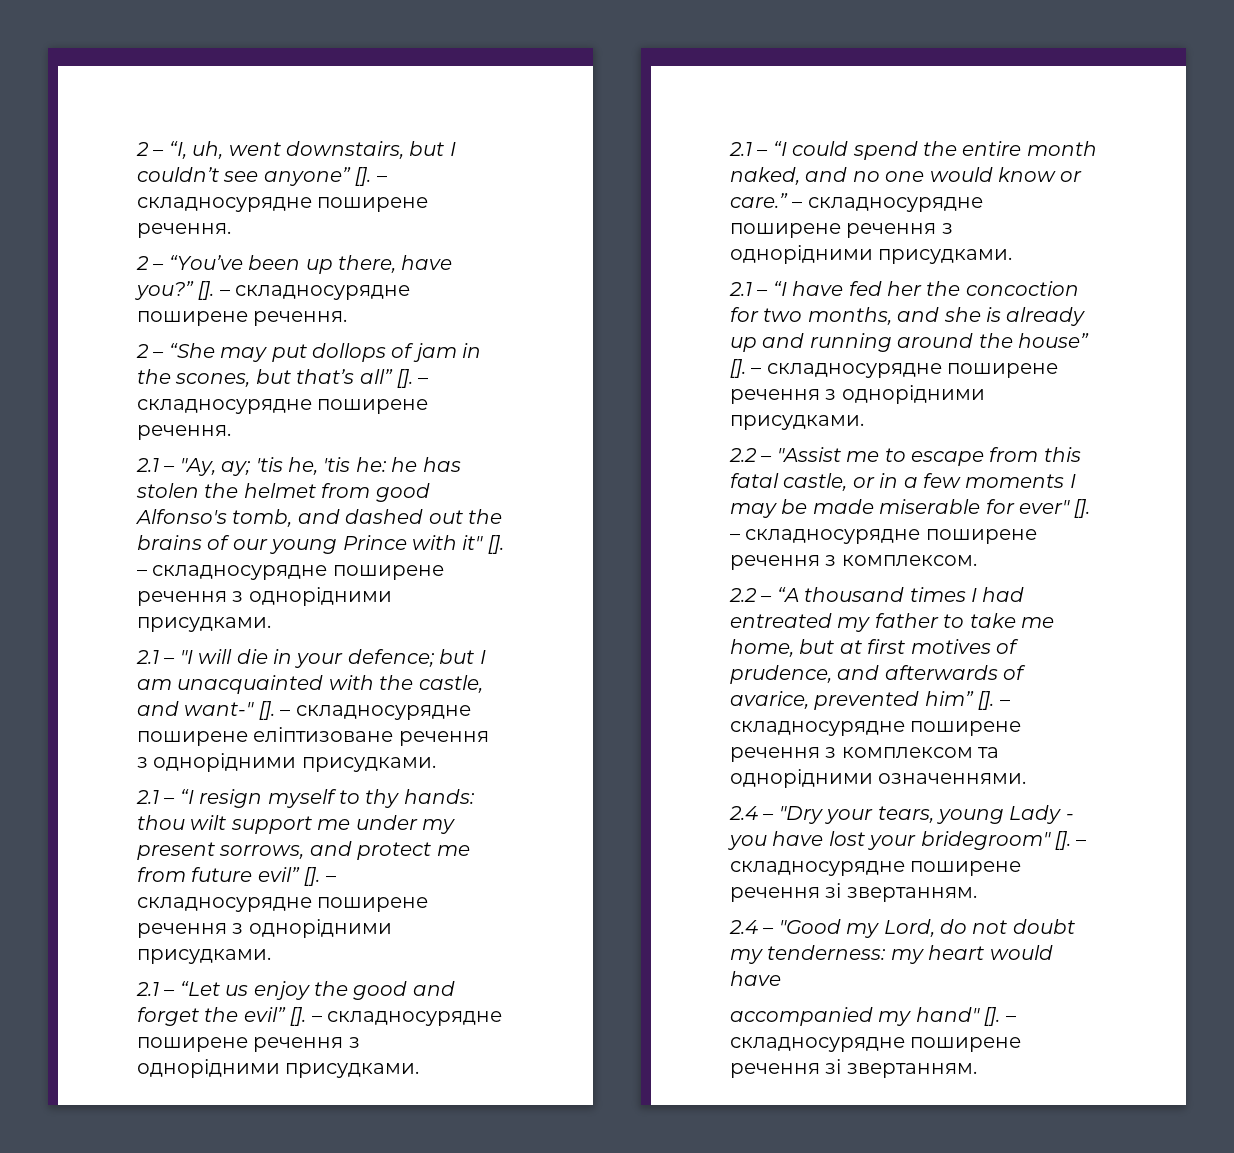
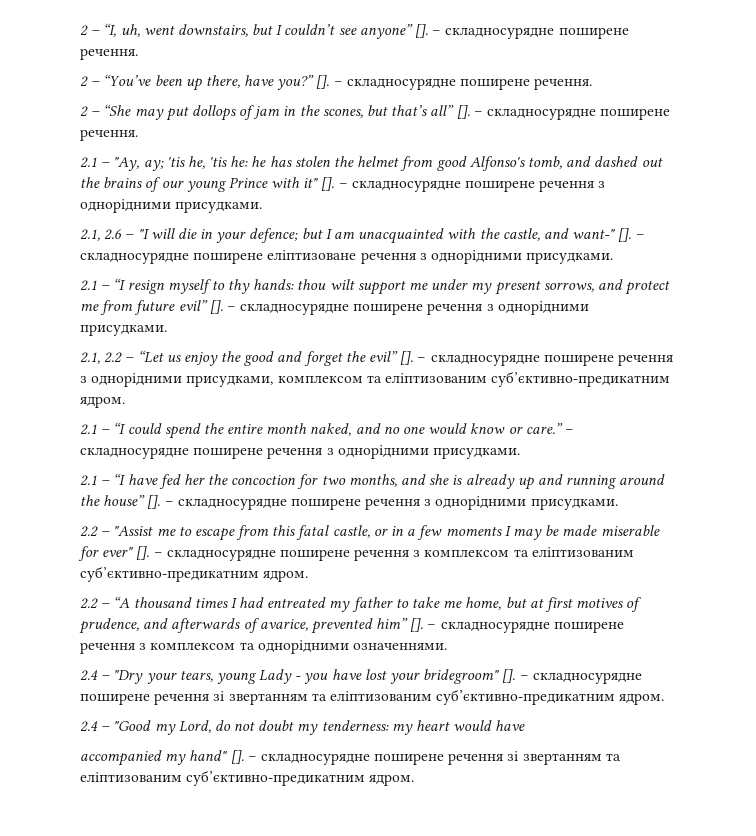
- 2.1 – "I will die in your defence; but I am unacquainted with the castle, and want-" [].
+ 2.1, 2.6 – "I will die in your defence; but I am unacquainted with the castle, and want-" [].
- 2.1 – “Let us enjoy the good and forget the evil” []. – складносурядне поширене речення з однорідними присудками.
+ 2.1, 2.2 – “Let us enjoy the good and forget the evil” []. – складносурядне поширене речення з однорідними присудками, комплексом та еліптизованим суб’єктивно-предикатним ядром.
- – складносурядне поширене речення з комплексом.
+ – складносурядне поширене речення з комплексом та еліптизованим суб’єктивно-предикатним ядром.
- 2.4 – "Dry your tears, young Lady - you have lost your bridegroom" []. – складносурядне поширене речення зі звертанням.
+ 2.4 – "Dry your tears, young Lady - you have lost your bridegroom" []. – складносурядне поширене речення зі звертанням та еліптизованим суб’єктивно-предикатним ядром.
- accompanied my hand" []. – складносурядне поширене речення зі звертанням.
+ accompanied my hand" []. – складносурядне поширене речення зі звертанням та еліптизованим суб’єктивно-предикатним ядром.

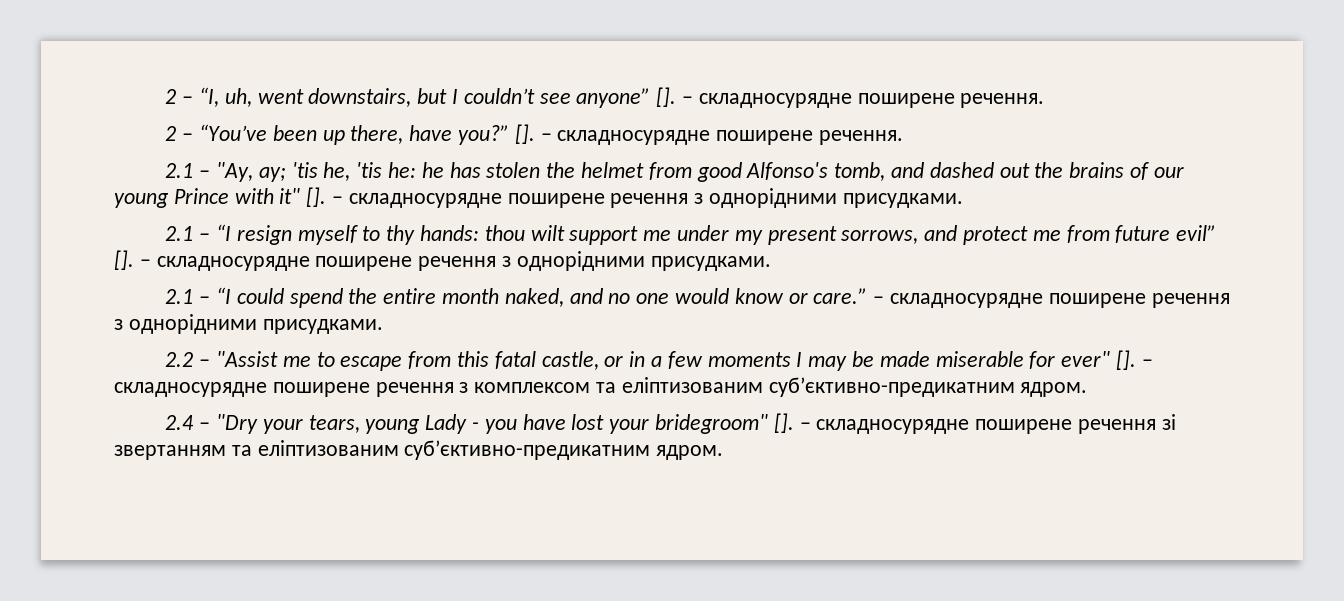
- 2 – “She may put dollops of jam in the scones, but that’s all” []. – складносурядне поширене речення.
- 2.1, 2.6 – "I will die in your defence; but I am unacquainted with the castle, and want-" []. – складносурядне поширене еліптизоване речення з однорідними присудками.
- 2.1, 2.2 – “Let us enjoy the good and forget the evil” []. – складносурядне поширене речення з однорідними присудками, комплексом та еліптизованим суб’єктивно-предикатним ядром.
- 2.1 – “I have fed her the concoction for two months, and she is already up and running around the house” []. – складносурядне поширене речення з однорідними присудками.
- 2.2 – “A thousand times I had entreated my father to take me home, but at first motives of prudence, and afterwards of avarice, prevented him” []. – складносурядне поширене речення з комплексом та однорідними означеннями.
- 2.4 – "Good my Lord, do not doubt my tenderness: my heart would have
- accompanied my hand" []. – складносурядне поширене речення зі звертанням та еліптизованим суб’єктивно-предикатним ядром.

